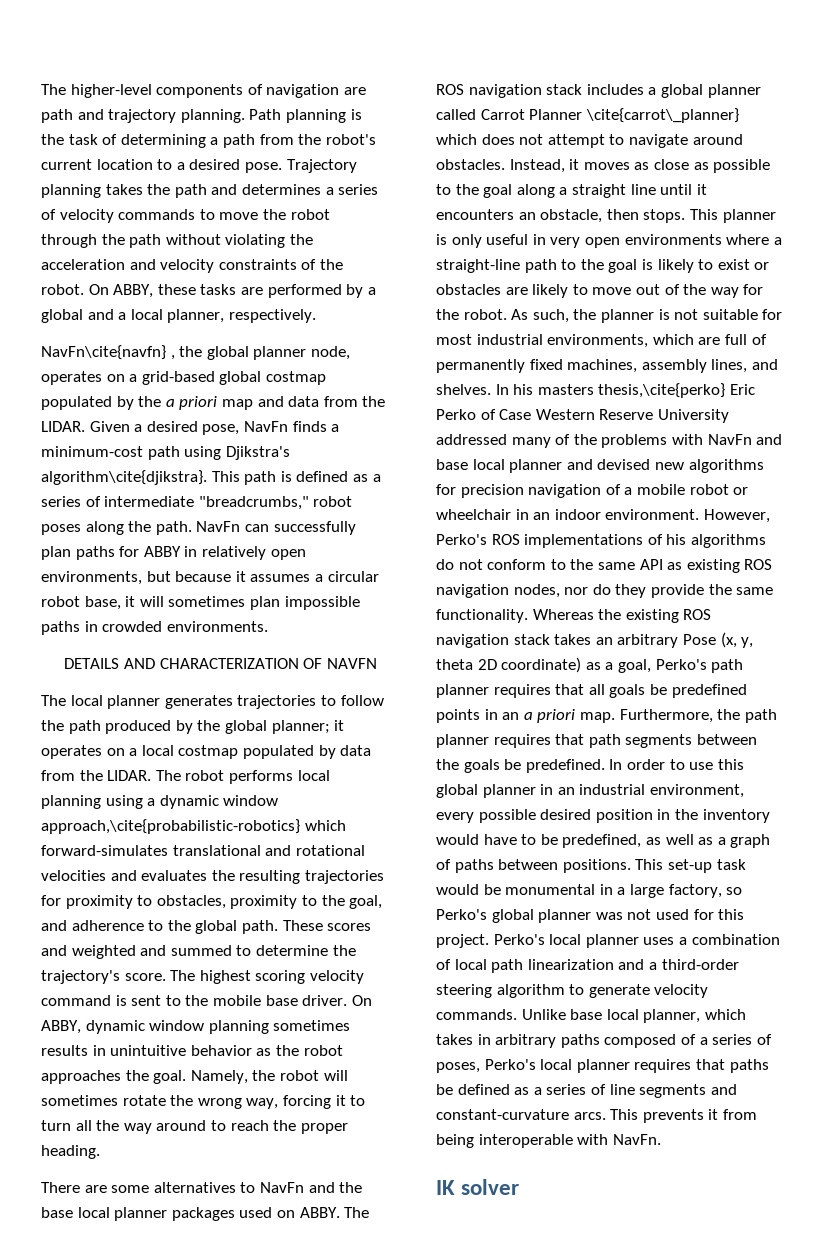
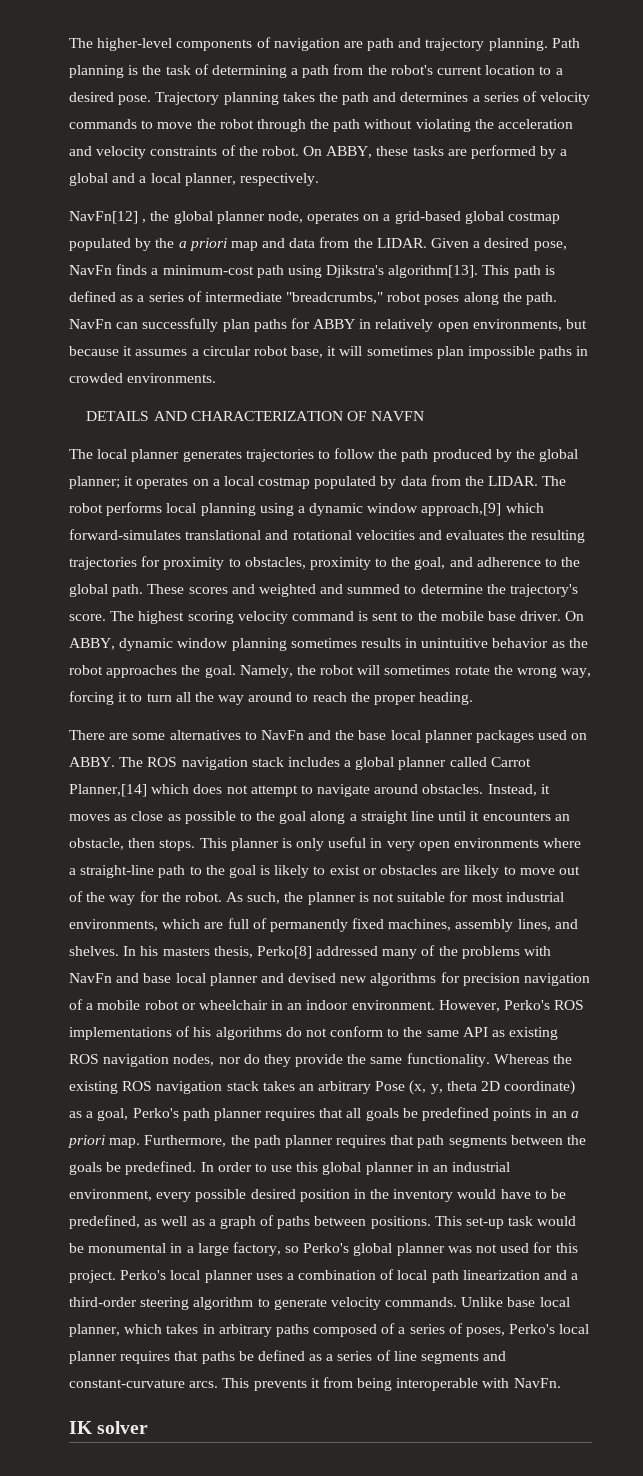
- NavFn\cite{navfn} , the global planner node, operates on a grid-based global costmap populated by the a priori map and data from the LIDAR.
+ NavFn[12] , the global planner node, operates on a grid-based global costmap populated by the a priori map and data from the LIDAR.
- Given a desired pose, NavFn finds a minimum-cost path using Djikstra's algorithm\cite{djikstra}.
+ Given a desired pose, NavFn finds a minimum-cost path using Djikstra's algorithm[13].
- The robot performs local planning using a dynamic window approach,\cite{probabilistic-robotics} which forward-simulates translational and rotational velocities and evaluates the resulting trajectories for proximity to obstacles, proximity to the goal, and adherence to the global path.
+ The robot performs local planning using a dynamic window approach,[9] which forward-simulates translational and rotational velocities and evaluates the resulting trajectories for proximity to obstacles, proximity to the goal, and adherence to the global path.
- The ROS navigation stack includes a global planner called Carrot Planner \cite{carrot\_planner} which does not attempt to navigate around obstacles.
+ The ROS navigation stack includes a global planner called Carrot Planner,[14] which does not attempt to navigate around obstacles.
- In his masters thesis,\cite{perko} Eric Perko of Case Western Reserve University addressed many of the problems with NavFn and base local planner and devised new algorithms for precision navigation of a mobile robot or wheelchair in an indoor environment.
+ In his masters thesis, Perko[8] addressed many of the problems with NavFn and base local planner and devised new algorithms for precision navigation of a mobile robot or wheelchair in an indoor environment.

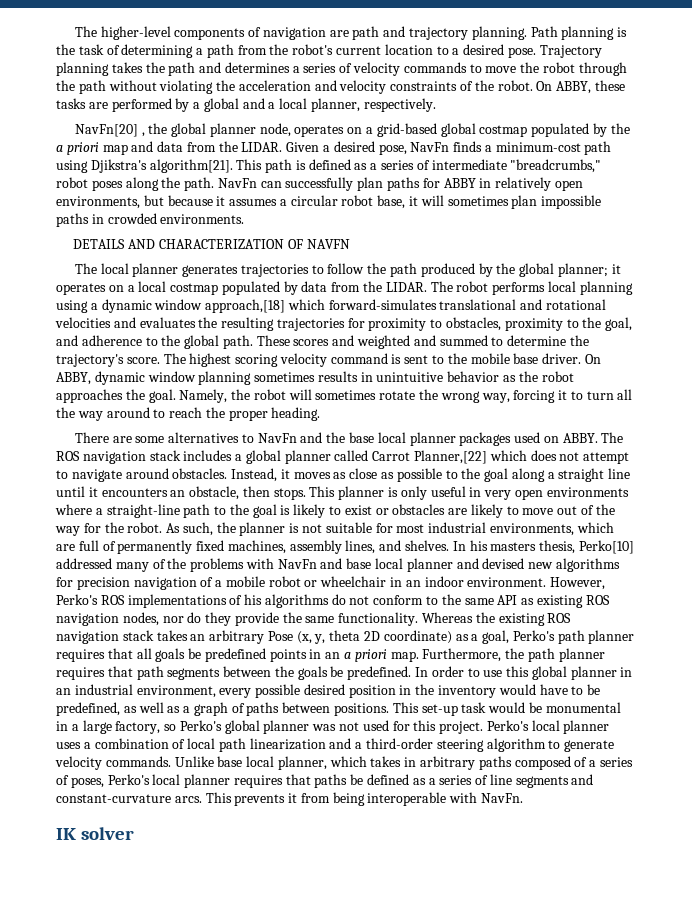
- NavFn[12] , the global planner node, operates on a grid-based global costmap populated by the a priori map and data from the LIDAR.
+ NavFn[20] , the global planner node, operates on a grid-based global costmap populated by the a priori map and data from the LIDAR.
- Given a desired pose, NavFn finds a minimum-cost path using Djikstra's algorithm[13].
+ Given a desired pose, NavFn finds a minimum-cost path using Djikstra's algorithm[21].
- The robot performs local planning using a dynamic window approach,[9] which forward-simulates translational and rotational velocities and evaluates the resulting trajectories for proximity to obstacles, proximity to the goal, and adherence to the global path.
+ The robot performs local planning using a dynamic window approach,[18] which forward-simulates translational and rotational velocities and evaluates the resulting trajectories for proximity to obstacles, proximity to the goal, and adherence to the global path.
- The ROS navigation stack includes a global planner called Carrot Planner,[14] which does not attempt to navigate around obstacles.
+ The ROS navigation stack includes a global planner called Carrot Planner,[22] which does not attempt to navigate around obstacles.
- In his masters thesis, Perko[8] addressed many of the problems with NavFn and base local planner and devised new algorithms for precision navigation of a mobile robot or wheelchair in an indoor environment.
+ In his masters thesis, Perko[10] addressed many of the problems with NavFn and base local planner and devised new algorithms for precision navigation of a mobile robot or wheelchair in an indoor environment.

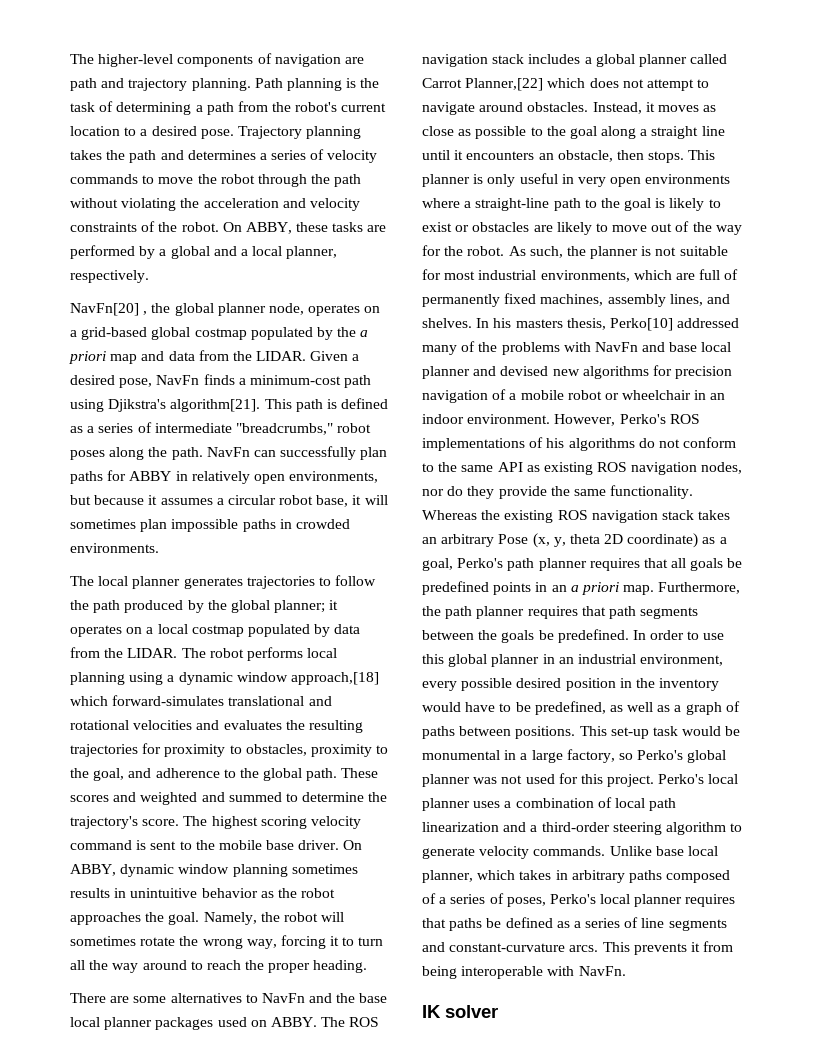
- DETAILS AND CHARACTERIZATION OF NAVFN

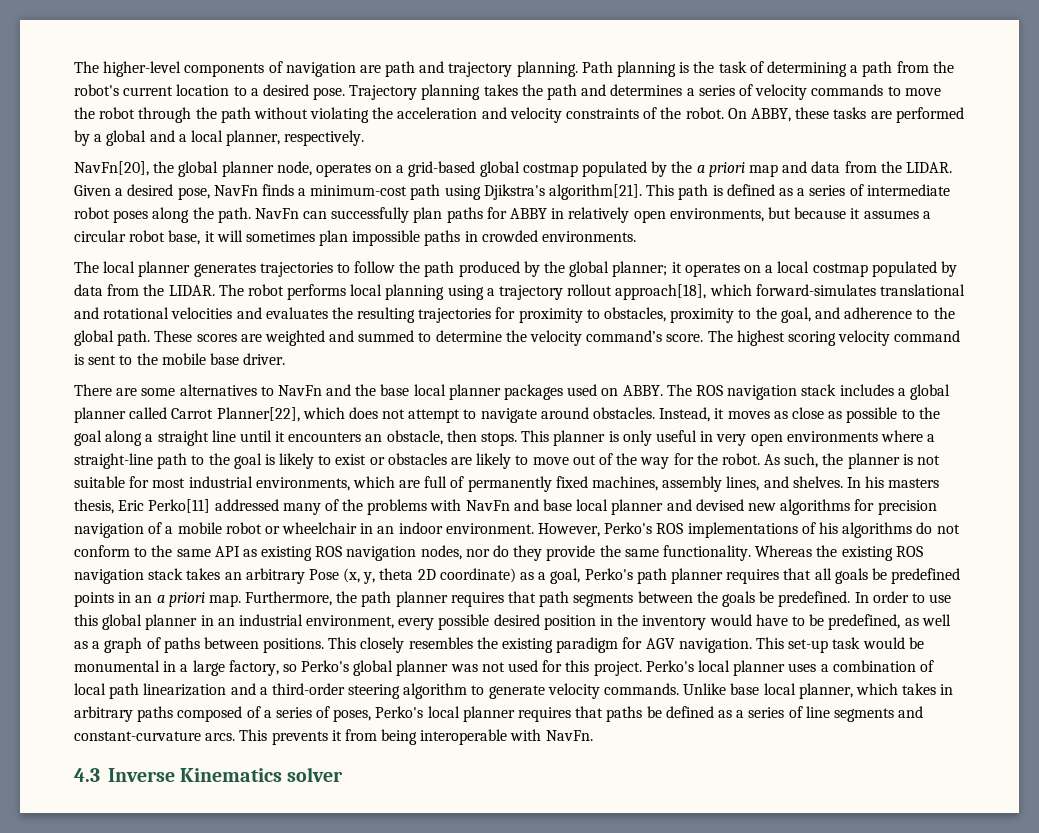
- NavFn[20] , the global planner node, operates on a grid-based global costmap populated by the a priori map and data from the LIDAR.
+ NavFn[20], the global planner node, operates on a grid-based global costmap populated by the a priori map and data from the LIDAR.
- This path is defined as a series of intermediate "breadcrumbs," robot poses along the path.
+ This path is defined as a series of intermediate robot poses along the path.
- The robot performs local planning using a dynamic window approach,[18] which forward-simulates translational and rotational velocities and evaluates the resulting trajectories for proximity to obstacles, proximity to the goal, and adherence to the global path.
+ The robot performs local planning using a trajectory rollout approach[18], which forward-simulates translational and rotational velocities and evaluates the resulting trajectories for proximity to obstacles, proximity to the goal, and adherence to the global path.
- These scores and weighted and summed to determine the trajectory's score.
+ These scores are weighted and summed to determine the velocity command’s score.
- On ABBY, dynamic window planning sometimes results in unintuitive behavior as the robot approaches the goal. Namely, the robot will sometimes rotate the wrong way, forcing it to turn all the way around to reach the proper heading.
- The ROS navigation stack includes a global planner called Carrot Planner,[22] which does not attempt to navigate around obstacles.
+ The ROS navigation stack includes a global planner called Carrot Planner[22], which does not attempt to navigate around obstacles.
- In his masters thesis, Perko[10] addressed many of the problems with NavFn and base local planner and devised new algorithms for precision navigation of a mobile robot or wheelchair in an indoor environment.
+ In his masters thesis, Eric Perko[11] addressed many of the problems with NavFn and base local planner and devised new algorithms for precision navigation of a mobile robot or wheelchair in an indoor environment.
- This set-up task would be monumental in a large factory, so Perko's global planner was not used for this project.
+ This closely resembles the existing paradigm for AGV navigation. This set-up task would be monumental in a large factory, so Perko's global planner was not used for this project.
- IK solver
+ 4.3 Inverse Kinematics solver

